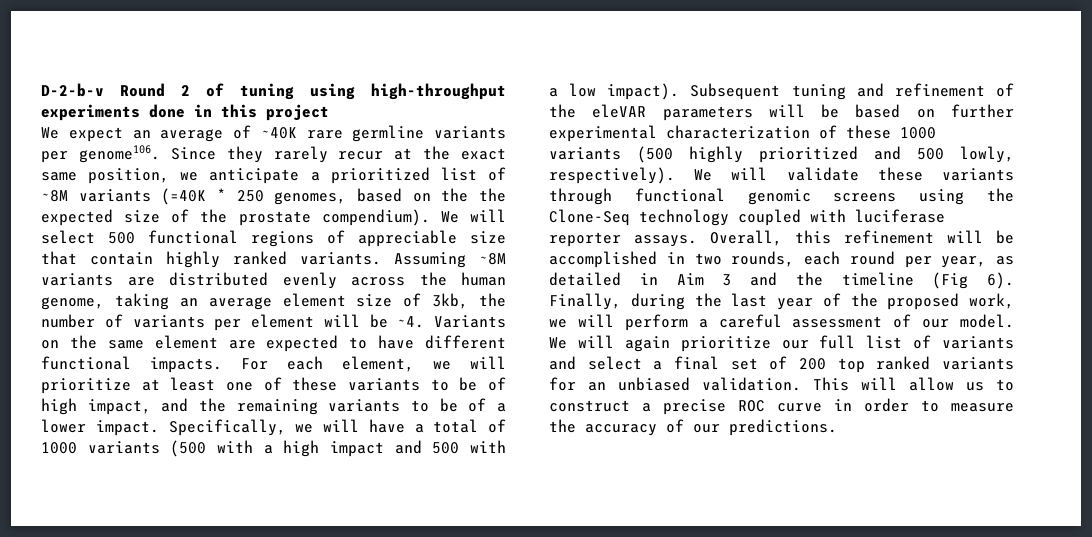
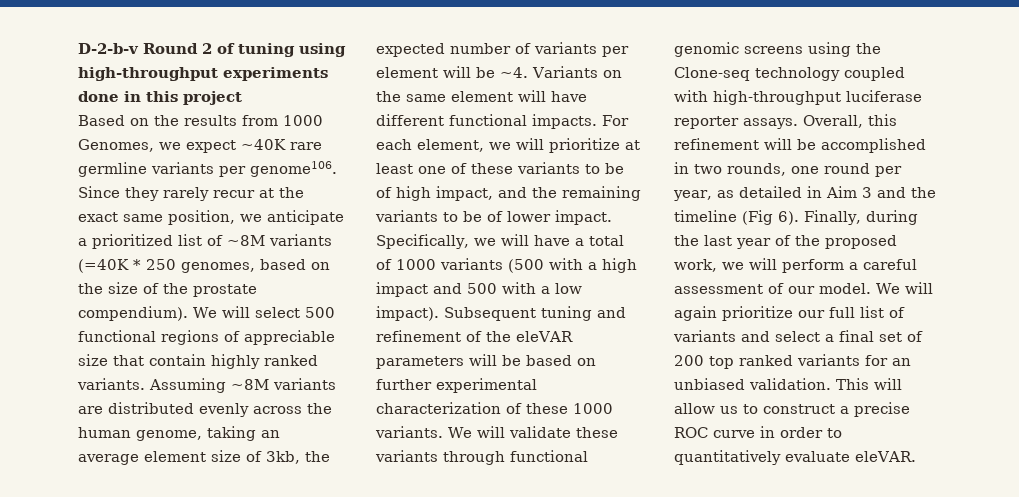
- We expect an average of ~40K rare germline variants per genome106.
+ Based on the results from 1000 Genomes, we expect ~40K rare germline variants per genome106.
- Since they rarely recur at the exact same position, we anticipate a prioritized list of ~8M variants (=40K * 250 genomes, based on the the expected size of the prostate compendium).
+ Since they rarely recur at the exact same position, we anticipate a prioritized list of ~8M variants (=40K * 250 genomes, based on the size of the prostate compendium).
- Assuming ~8M variants are distributed evenly across the human genome, taking an average element size of 3kb, the number of variants per element will be ~4.
+ Assuming ~8M variants are distributed evenly across the human genome, taking an average element size of 3kb, the expected number of variants per element will be ~4.
- Variants on the same element are expected to have different functional impacts.
+ Variants on the same element will have different functional impacts.
- For each element, we will prioritize at least one of these variants to be of high impact, and the remaining variants to be of a lower impact.
+ For each element, we will prioritize at least one of these variants to be of high impact, and the remaining variants to be of lower impact.
- Subsequent tuning and refinement of the eleVAR parameters will be based on further experimental characterization of these 1000 variants (500 highly prioritized and 500 lowly, respectively).
+ Subsequent tuning and refinement of the eleVAR parameters will be based on further experimental characterization of these 1000 variants.
- We will validate these variants through functional genomic screens using the Clone-Seq technology coupled with luciferase reporter assays.
+ We will validate these variants through functional genomic screens using the Clone-seq technology coupled with high-throughput luciferase reporter assays.
- Overall, this refinement will be accomplished in two rounds, each round per year, as detailed in Aim 3 and the timeline (Fig 6).
+ Overall, this refinement will be accomplished in two rounds, one round per year, as detailed in Aim 3 and the timeline (Fig 6).
- This will allow us to construct a precise ROC curve in order to measure the accuracy of our predictions.
+ This will allow us to construct a precise ROC curve in order to quantitatively evaluate eleVAR.

